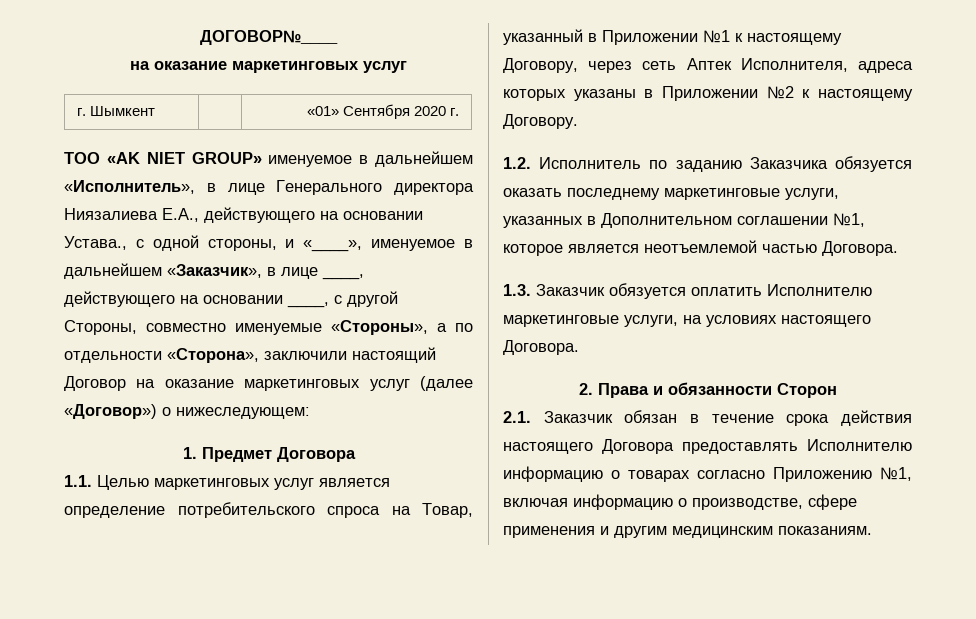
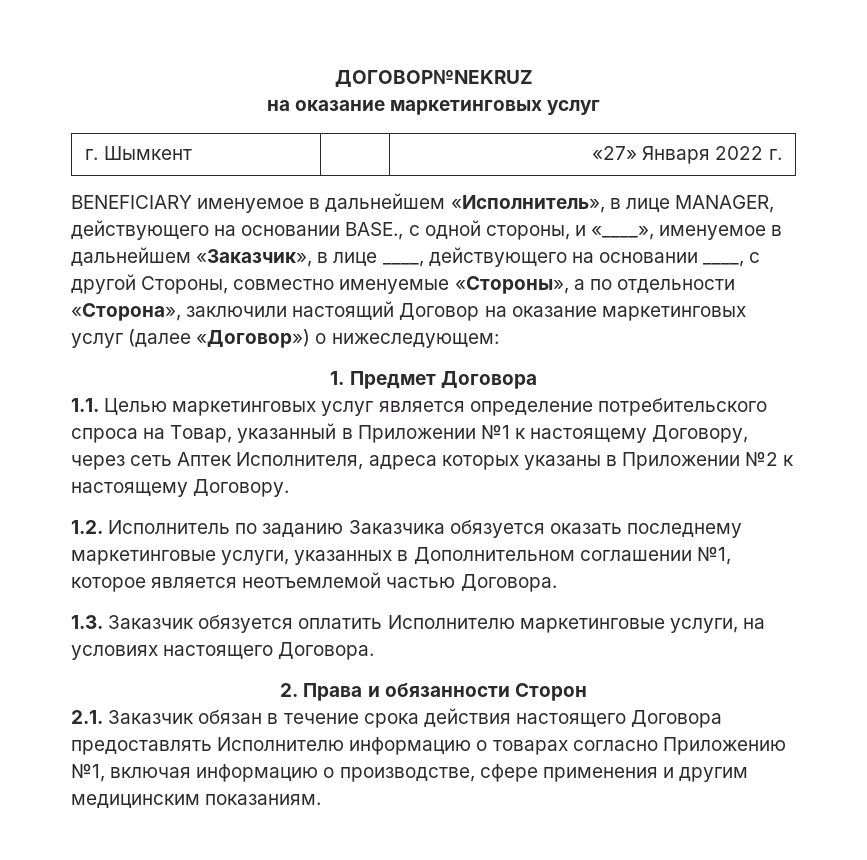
- ДОГОВОР№____
+ ДОГОВОР№NEKRUZ
- г. Шымкент | | «01» Сентября 2020 г.
- ТОО «AK NIET GROUP» именуемое в дальнейшем «Исполнитель», в лице Генерального директора Ниязалиева E.А., действующего на основании Устава., с одной стороны, и «____», именуемое в дальнейшем «Заказчик», в лице ____, действующего на основании ____, с другой Стороны, совместно именуемые «Стороны», а по отдельности «Сторона», заключили настоящий Договор на оказание маркетинговых услуг (далее «Договор») о нижеследующем:
+ г. Шымкент | | «27» Января 2022 г.
+ BENEFICIARY именуемое в дальнейшем «Исполнитель», в лице MANAGER, действующего на основании BASE., с одной стороны, и «____», именуемое в дальнейшем «Заказчик», в лице ____, действующего на основании ____, с другой Стороны, совместно именуемые «Стороны», а по отдельности «Сторона», заключили настоящий Договор на оказание маркетинговых услуг (далее «Договор») о нижеследующем:

